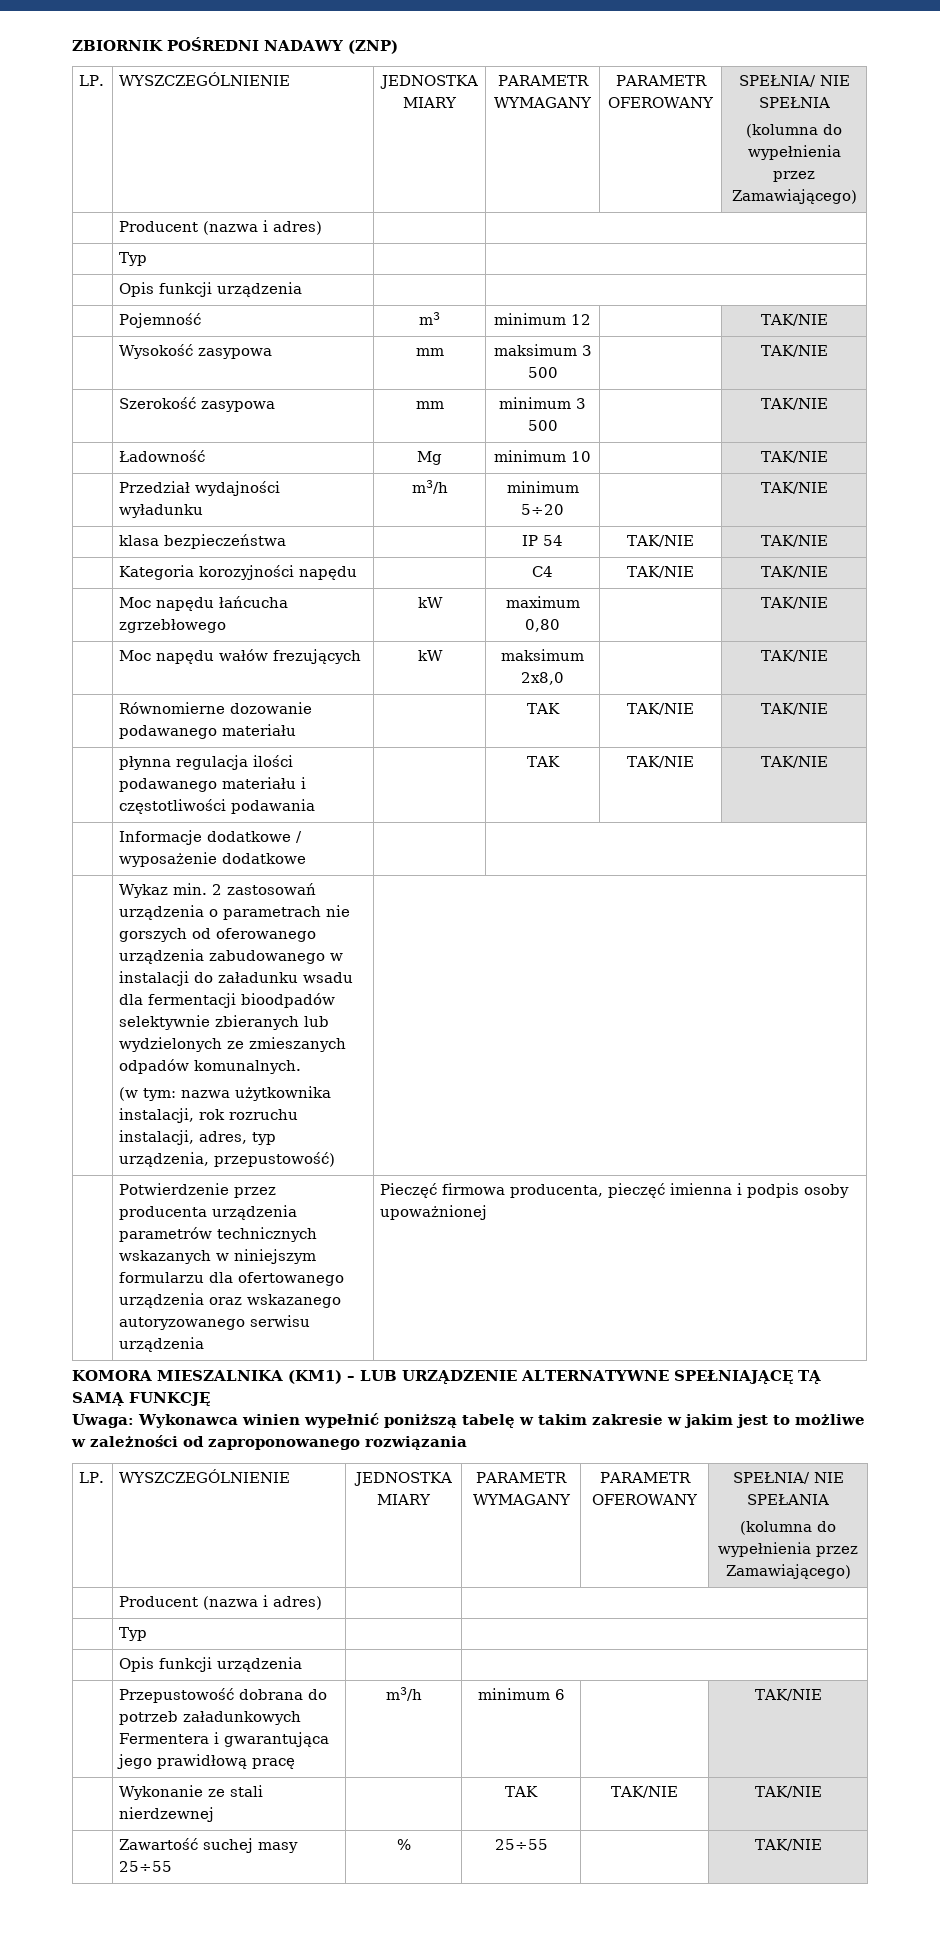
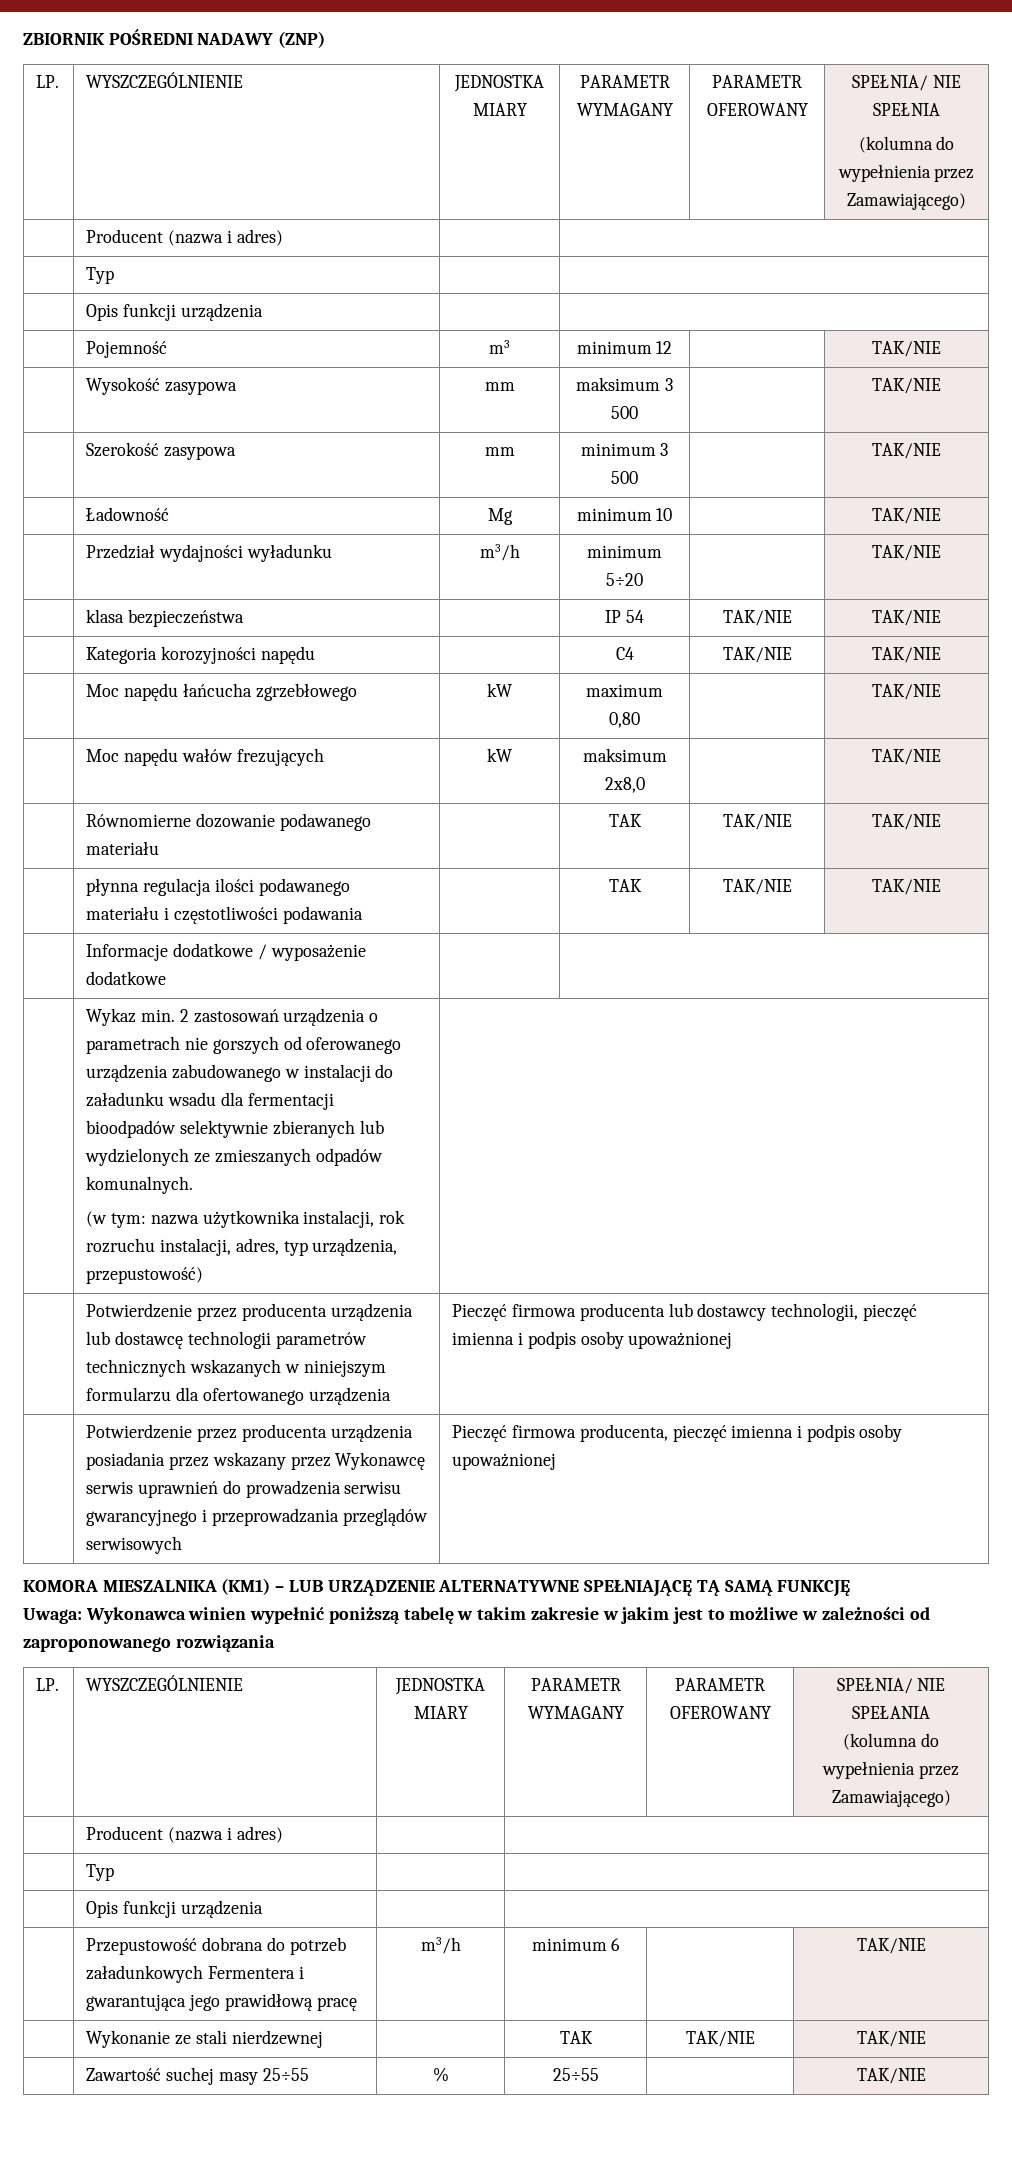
- | Potwierdzenie przez producenta urządzenia parametrów technicznych wskazanych w niniejszym formularzu dla ofertowanego urządzenia oraz wskazanego autoryzowanego serwisu urządzenia | Pieczęć firmowa producenta, pieczęć imienna i podpis osoby upoważnionej
+ | Potwierdzenie przez producenta urządzenia lub dostawcę technologii parametrów technicznych wskazanych w niniejszym formularzu dla ofertowanego urządzenia | Pieczęć firmowa producenta lub dostawcy technologii, pieczęć imienna i podpis osoby upoważnionej
+ | Potwierdzenie przez producenta urządzenia posiadania przez wskazany przez Wykonawcę serwis uprawnień do prowadzenia serwisu gwarancyjnego i przeprowadzania przeglądów serwisowych | Pieczęć firmowa producenta, pieczęć imienna i podpis osoby upoważnionej

